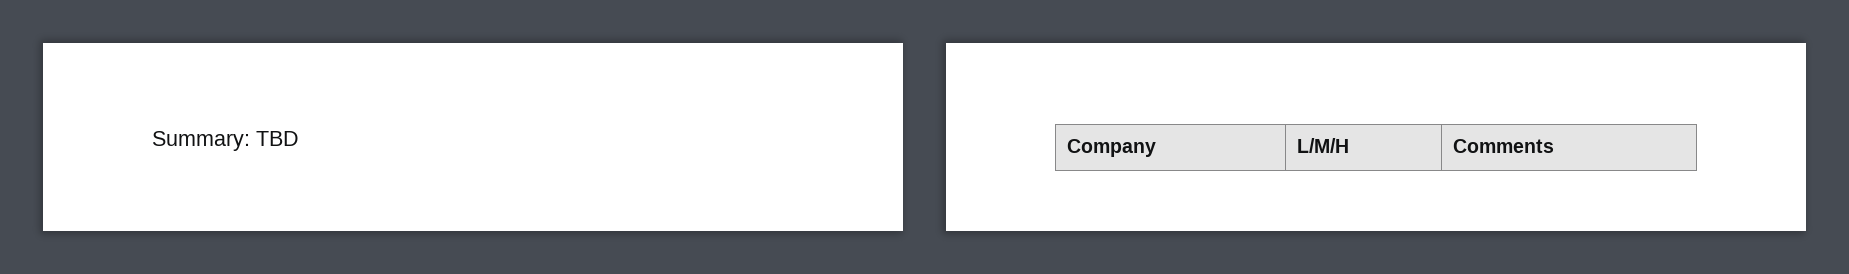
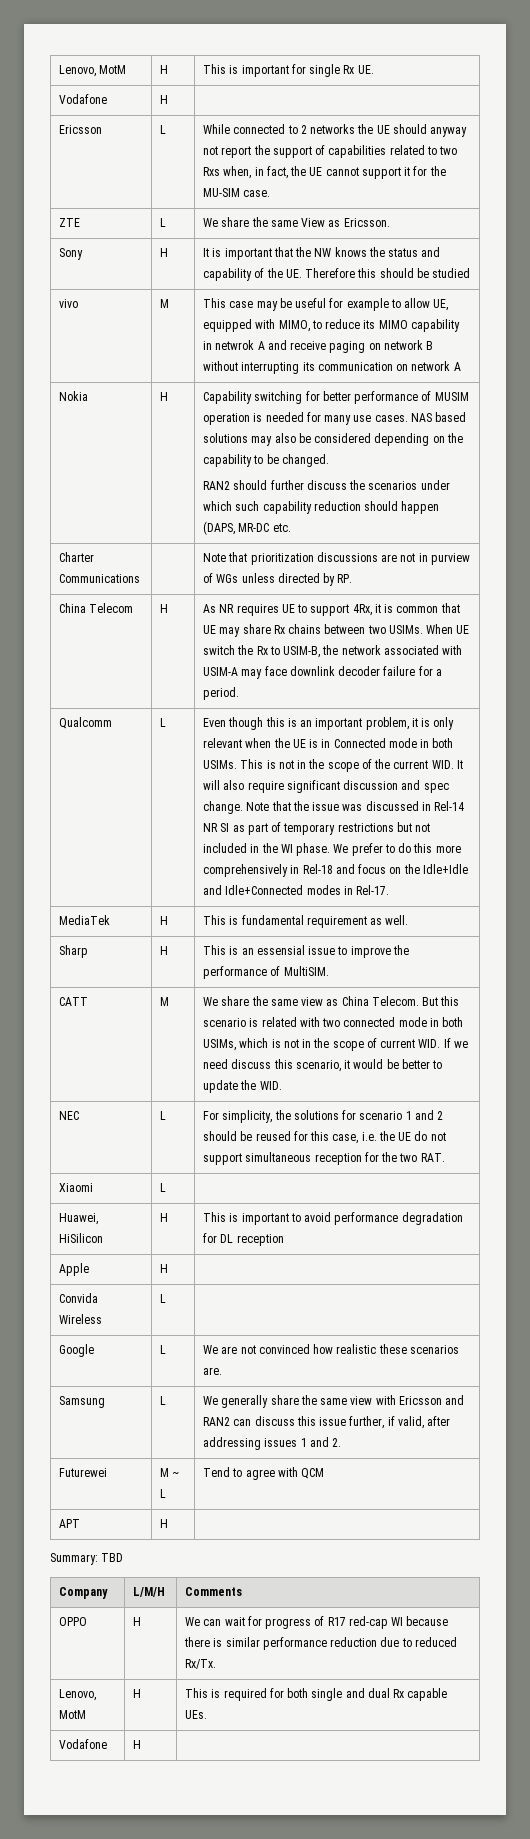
+ Lenovo, MotM | H | This is important for single Rx UE.
+ Vodafone | H |
+ Ericsson | L | While connected to 2 networks the UE should anyway not report the support of capabilities related to two Rxs when, in fact, the UE cannot support it for the MU-SIM case.
+ ZTE | L | We share the same View as Ericsson.
+ Sony | H | It is important that the NW knows the status and capability of the UE. Therefore this should be studied
+ vivo | M | This case may be useful for example to allow UE, equipped with MIMO, to reduce its MIMO capability in netwrok A and receive paging on network B without interrupting its communication on network A
+ Nokia | H | Capability switching for better performance of MUSIM operation is needed for many use cases. NAS based solutions may also be considered depending on the capability to be changed.
+ RAN2 should further discuss the scenarios under which such capability reduction should happen (DAPS, MR-DC etc.
+ Charter Communications | | Note that prioritization discussions are not in purview of WGs unless directed by RP.
+ China Telecom | H | As NR requires UE to support 4Rx, it is common that UE may share Rx chains between two USIMs. When UE switch the Rx to USIM-B, the network associated with USIM-A may face downlink decoder failure for a period.
+ Qualcomm | L | Even though this is an important problem, it is only relevant when the UE is in Connected mode in both USIMs. This is not in the scope of the current WID. It will also require significant discussion and spec change. Note that the issue was discussed in Rel-14 NR SI as part of temporary restrictions but not included in the WI phase. We prefer to do this more comprehensively in Rel-18 and focus on the Idle+Idle and Idle+Connected modes in Rel-17.
+ MediaTek | H | This is fundamental requirement as well.
+ Sharp | H | This is an essensial issue to improve the performance of MultiSIM.
+ CATT | M | We share the same view as China Telecom. But this scenario is related with two connected mode in both USIMs, which is not in the scope of current WID. If we need discuss this scenario, it would be better to update the WID.
+ NEC | L | For simplicity, the solutions for scenario 1 and 2 should be reused for this case, i.e. the UE do not support simultaneous reception for the two RAT.
+ Xiaomi | L |
+ Huawei, HiSilicon | H | This is important to avoid performance degradation for DL reception
+ Apple | H |
+ Convida Wireless | L |
+ Google | L | We are not convinced how realistic these scenarios are.
+ Samsung | L | We generally share the same view with Ericsson and RAN2 can discuss this issue further, if valid, after addressing issues 1 and 2.
+ Futurewei | M ~ L | Tend to agree with QCM
+ APT | H |
+ OPPO | H | We can wait for progress of R17 red-cap WI because there is similar performance reduction due to reduced Rx/Tx.
+ Lenovo, MotM | H | This is required for both single and dual Rx capable UEs.
+ Vodafone | H |

